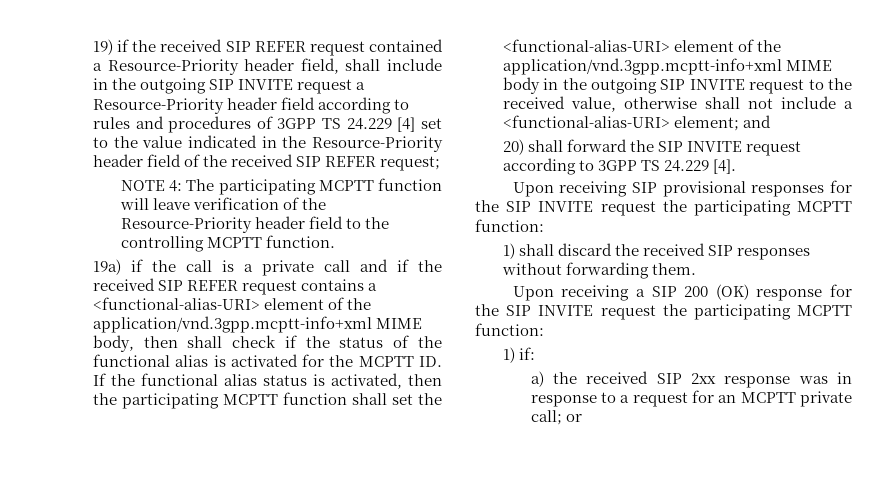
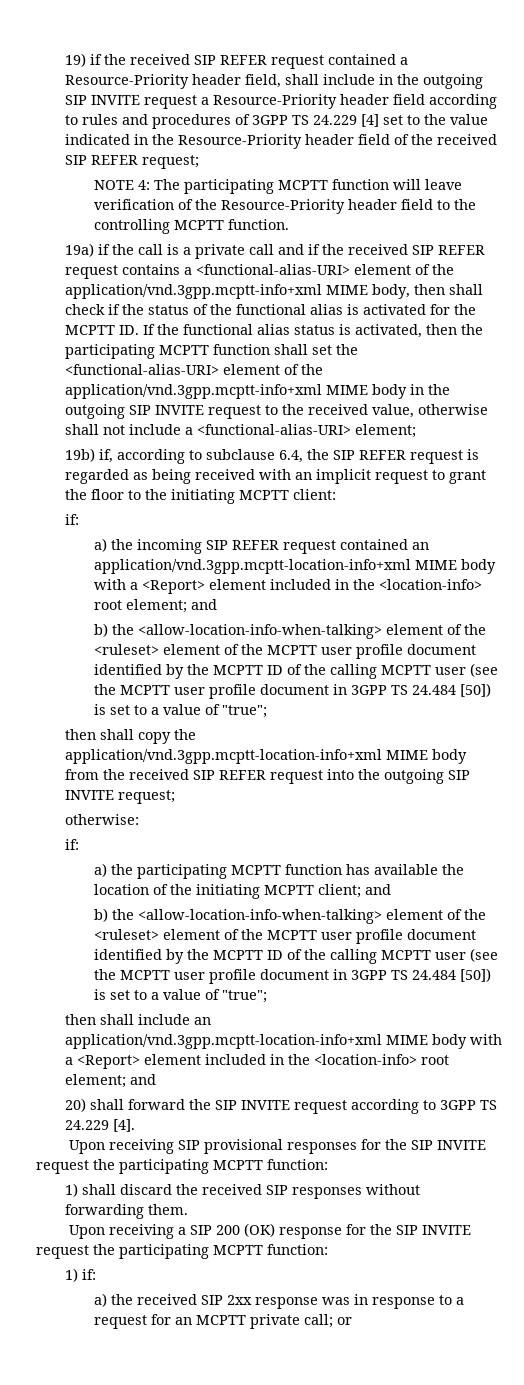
- 19a) if the call is a private call and if the received SIP REFER request contains a <functional-alias-URI> element of the application/vnd.3gpp.mcptt-info+xml MIME body, then shall check if the status of the functional alias is activated for the MCPTT ID. If the functional alias status is activated, then the participating MCPTT function shall set the <functional-alias-URI> element of the application/vnd.3gpp.mcptt-info+xml MIME body in the outgoing SIP INVITE request to the received value, otherwise shall not include a <functional-alias-URI> element; and
+ 19a) if the call is a private call and if the received SIP REFER request contains a <functional-alias-URI> element of the application/vnd.3gpp.mcptt-info+xml MIME body, then shall check if the status of the functional alias is activated for the MCPTT ID. If the functional alias status is activated, then the participating MCPTT function shall set the <functional-alias-URI> element of the application/vnd.3gpp.mcptt-info+xml MIME body in the outgoing SIP INVITE request to the received value, otherwise shall not include a <functional-alias-URI> element;
+ 19b) if, according to subclause 6.4, the SIP REFER request is regarded as being received with an implicit request to grant the floor to the initiating MCPTT client:
+ if:
+ a) the incoming SIP REFER request contained an application/vnd.3gpp.mcptt-location-info+xml MIME body with a <Report> element included in the <location-info> root element; and
+ b) the <allow-location-info-when-talking> element of the <ruleset> element of the MCPTT user profile document identified by the MCPTT ID of the calling MCPTT user (see the MCPTT user profile document in 3GPP TS 24.484 [50]) is set to a value of "true";
+ then shall copy the application/vnd.3gpp.mcptt-location-info+xml MIME body from the received SIP REFER request into the outgoing SIP INVITE request;
+ otherwise:
+ if:
+ a) the participating MCPTT function has available the location of the initiating MCPTT client; and
+ b) the <allow-location-info-when-talking> element of the <ruleset> element of the MCPTT user profile document identified by the MCPTT ID of the calling MCPTT user (see the MCPTT user profile document in 3GPP TS 24.484 [50]) is set to a value of "true";
+ then shall include an application/vnd.3gpp.mcptt-location-info+xml MIME body with a <Report> element included in the <location-info> root element; and

